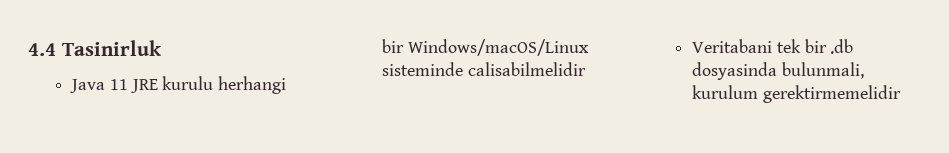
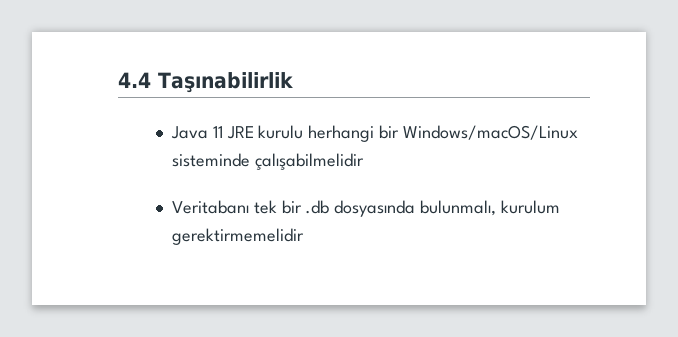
- 4.4 Tasinirluk
+ 4.4 Taşınabilirlik
- Java 11 JRE kurulu herhangi bir Windows/macOS/Linux sisteminde calisabilmelidir
- Veritabani tek bir .db dosyasinda bulunmali, kurulum gerektirmemelidir
+ Java 11 JRE kurulu herhangi bir Windows/macOS/Linux sisteminde çalışabilmelidir
+ Veritabanı tek bir .db dosyasında bulunmalı, kurulum gerektirmemelidir

